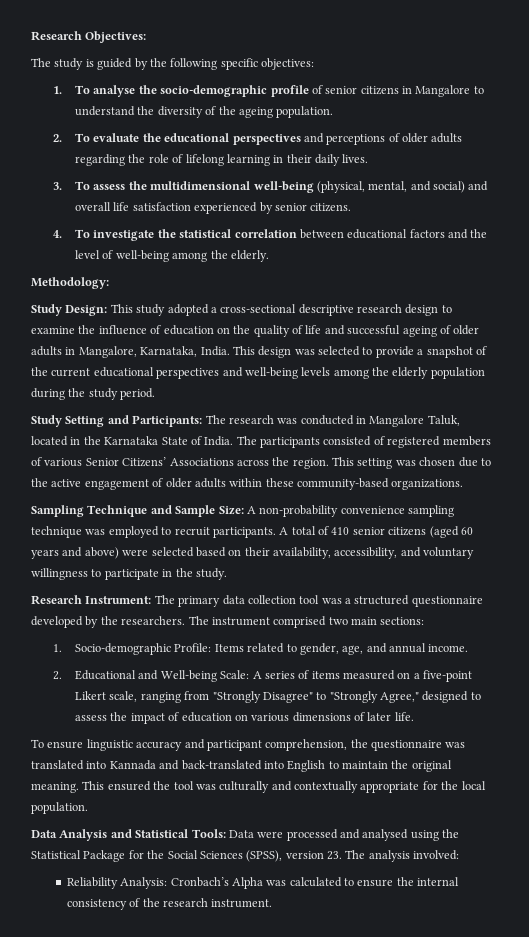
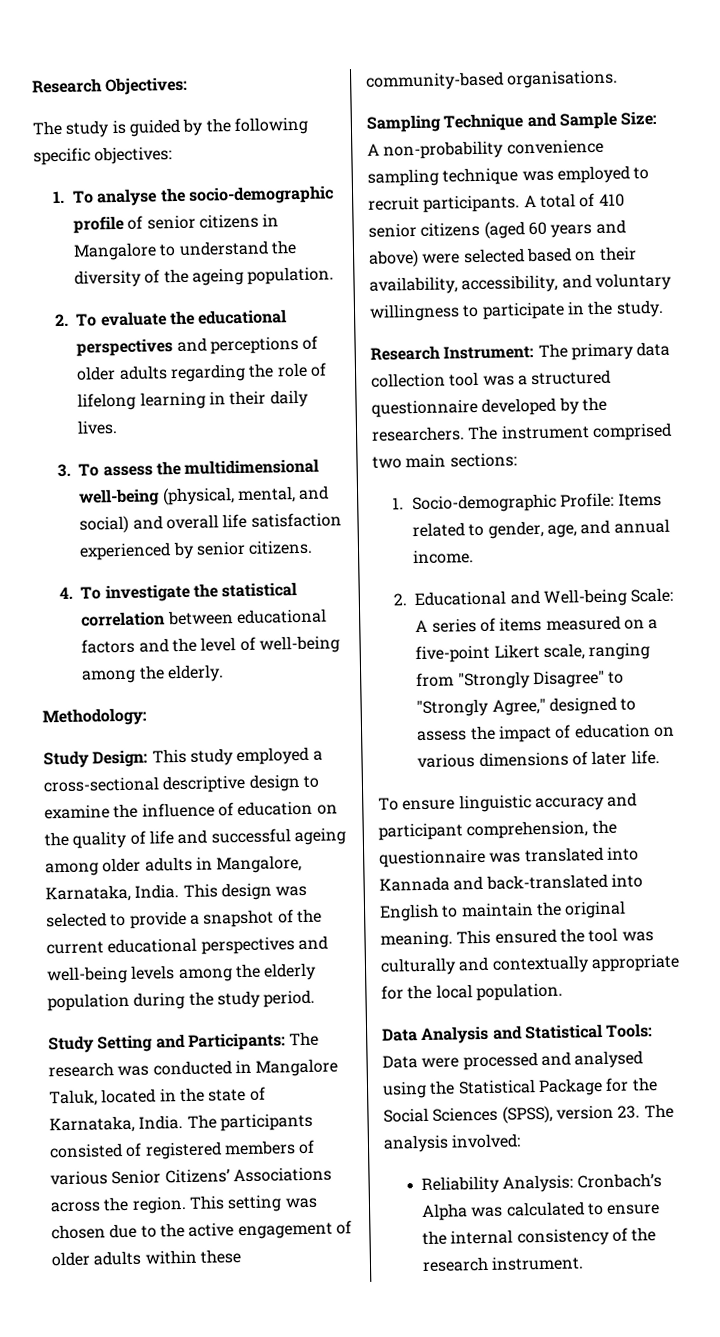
- Study Design: This study adopted a cross-sectional descriptive research design to examine the influence of education on the quality of life and successful ageing of older adults in Mangalore, Karnataka, India.
+ Study Design: This study employed a cross-sectional descriptive design to examine the influence of education on the quality of life and successful ageing among older adults in Mangalore, Karnataka, India.
- Study Setting and Participants: The research was conducted in Mangalore Taluk, located in the Karnataka State of India.
+ Study Setting and Participants: The research was conducted in Mangalore Taluk, located in the state of Karnataka, India.
- This setting was chosen due to the active engagement of older adults within these community-based organizations.
+ This setting was chosen due to the active engagement of older adults within these community-based organisations.

